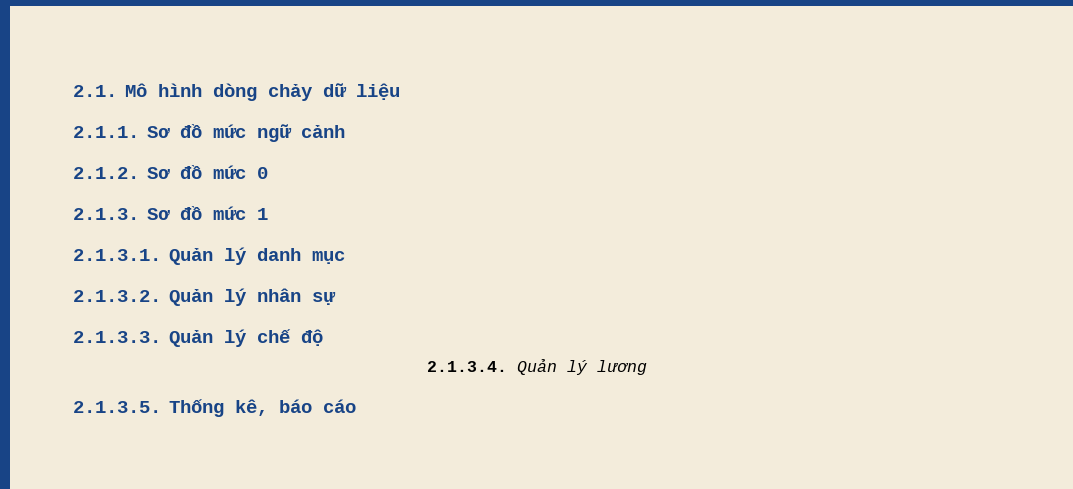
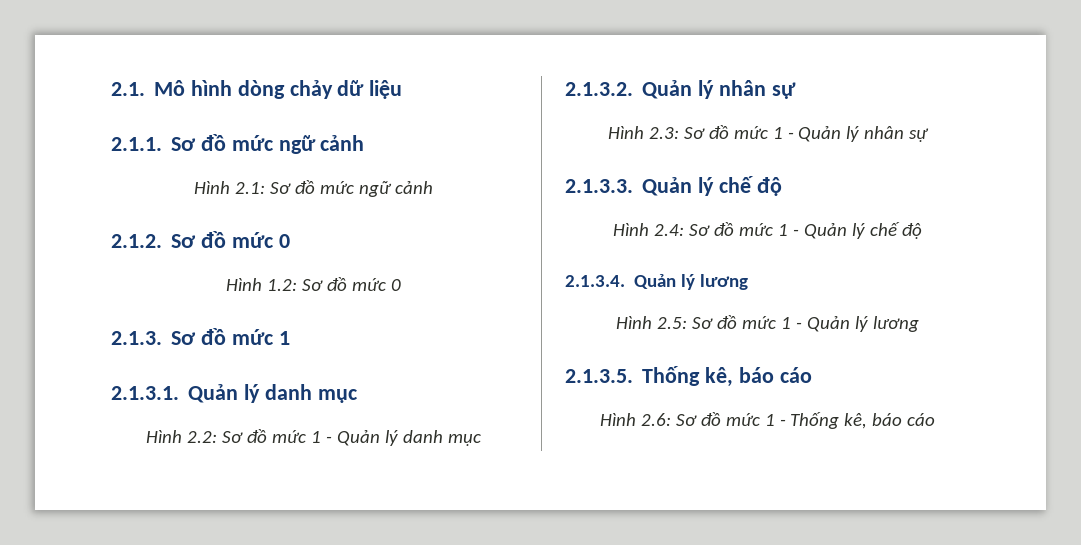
+ Hình 2.1: Sơ đồ mức ngữ cảnh
+ Hình 1.2: Sơ đồ mức 0
+ Hình 2.2: Sơ đồ mức 1 - Quản lý danh mục
+ Hình 2.3: Sơ đồ mức 1 - Quản lý nhân sự
+ Hình 2.4: Sơ đồ mức 1 - Quản lý chế độ
  2.1.3.4. Quản lý lương
+ Hình 2.5: Sơ đồ mức 1 - Quản lý lương
+ Hình 2.6: Sơ đồ mức 1 - Thống kê, báo cáo

